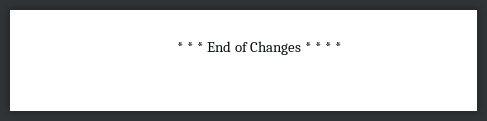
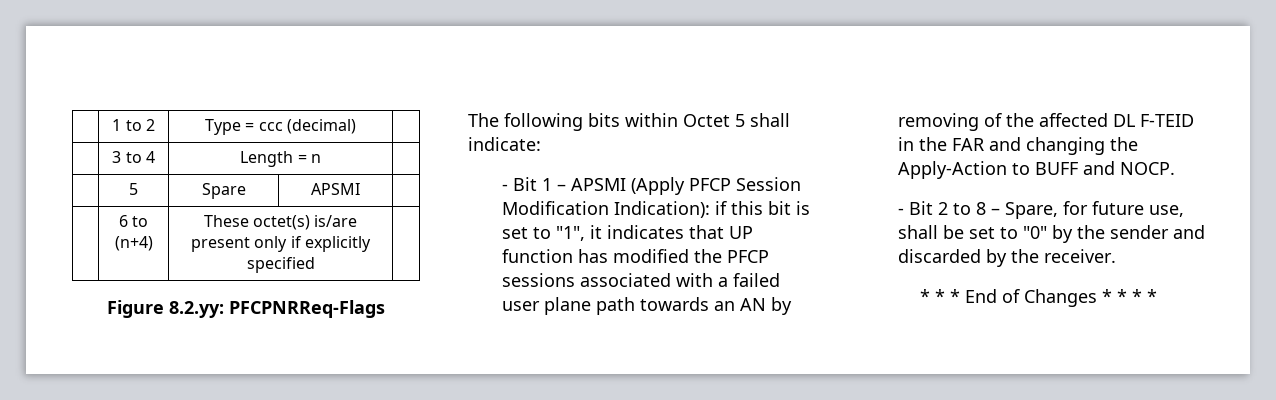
+ | 1 to 2 | Type = ccc (decimal) |
+ | 3 to 4 | Length = n |
+ | 5 | Spare | APSMI |
+ | 6 to (n+4) | These octet(s) is/are present only if explicitly specified |
+ Figure 8.2.yy: PFCPNRReq-Flags
+ The following bits within Octet 5 shall indicate:
+ - Bit 1 – APSMI (Apply PFCP Session Modification Indication): if this bit is set to "1", it indicates that UP function has modified the PFCP sessions associated with a failed user plane path towards an AN by removing of the affected DL F-TEID in the FAR and changing the Apply-Action to BUFF and NOCP.
+ - Bit 2 to 8 – Spare, for future use, shall be set to "0" by the sender and discarded by the receiver.

